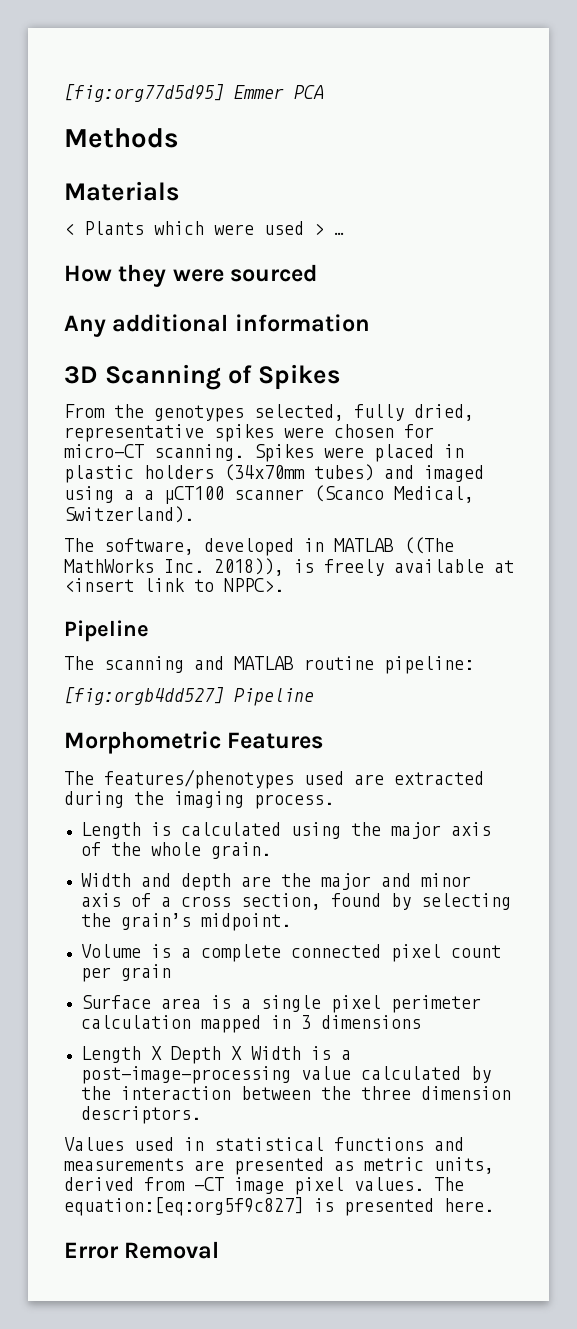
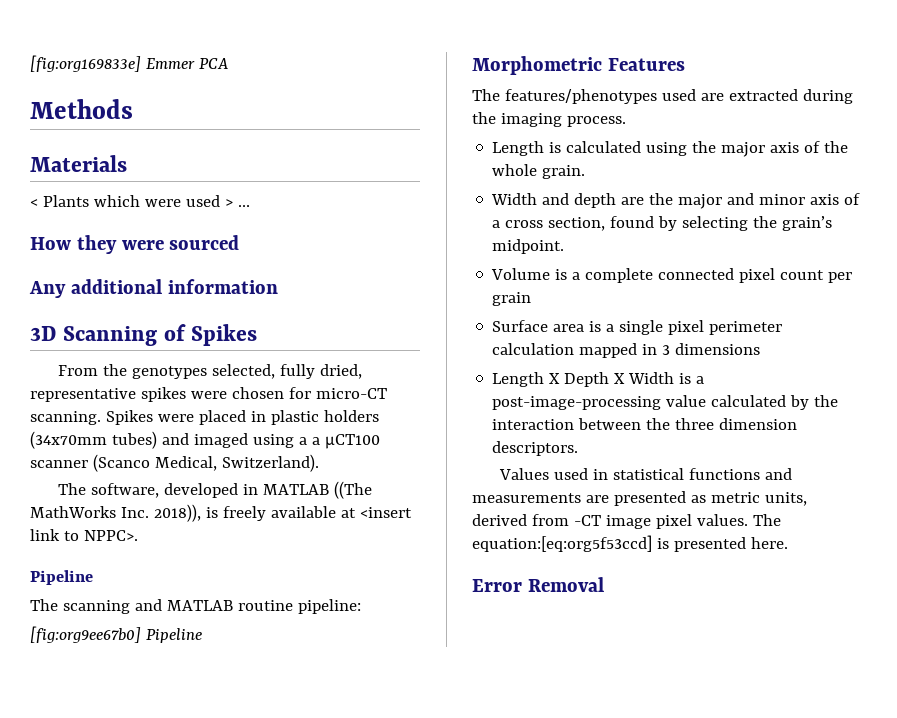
- [fig:org77d5d95] Emmer PCA
+ [fig:org169833e] Emmer PCA
- [fig:orgb4dd527] Pipeline
+ [fig:org9ee67b0] Pipeline
- The equation:[eq:org5f9c827] is presented here.
+ The equation:[eq:org5f53ccd] is presented here.

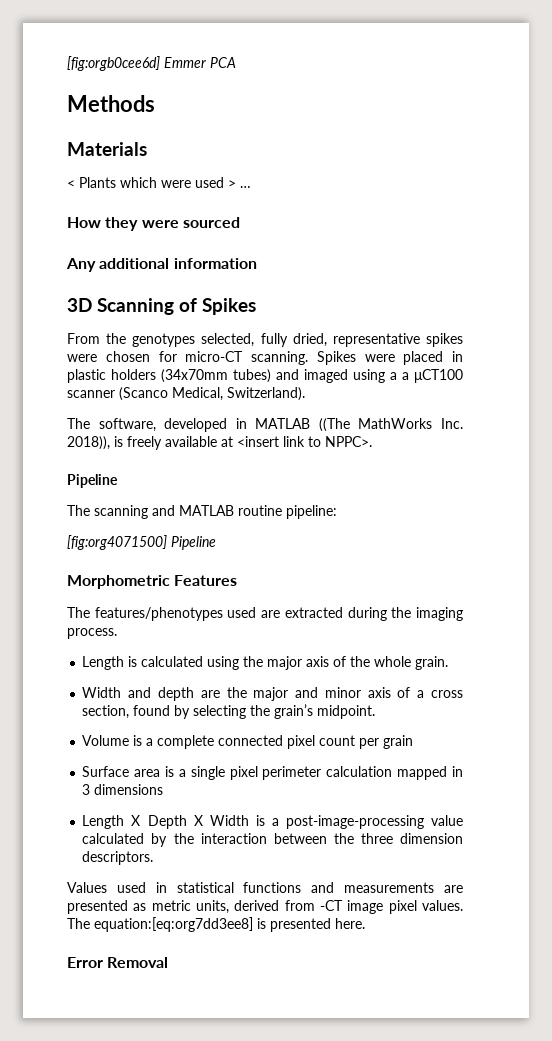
- [fig:org169833e] Emmer PCA
+ [fig:orgb0cee6d] Emmer PCA
- [fig:org9ee67b0] Pipeline
+ [fig:org4071500] Pipeline
- The equation:[eq:org5f53ccd] is presented here.
+ The equation:[eq:org7dd3ee8] is presented here.

